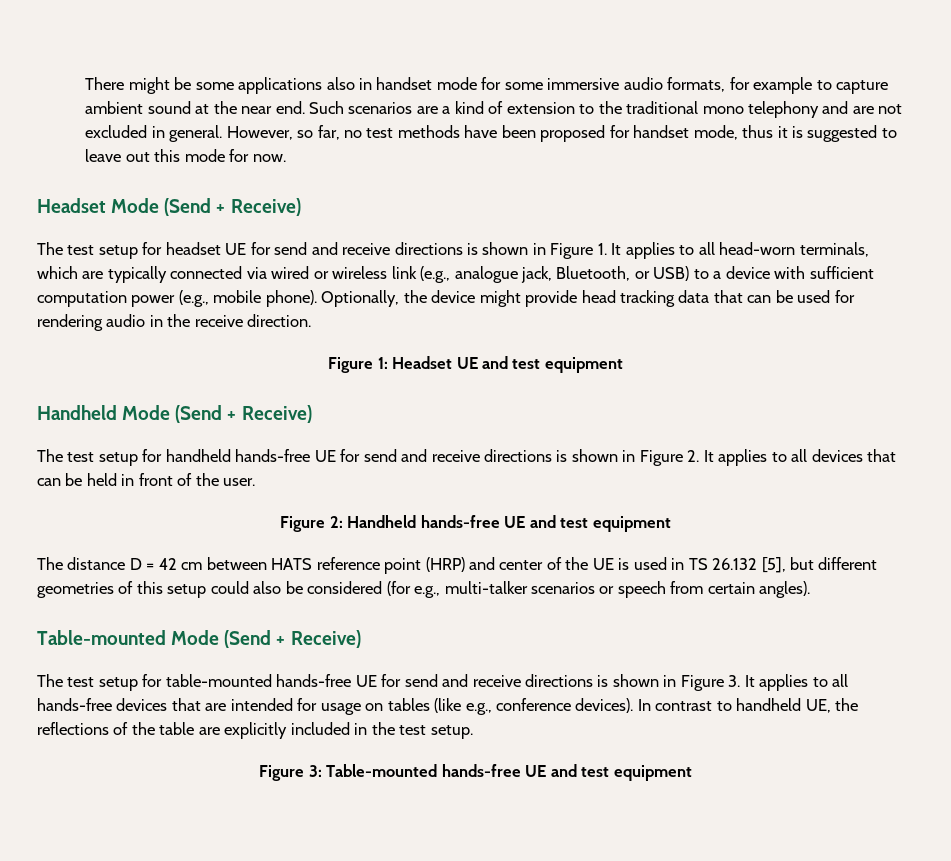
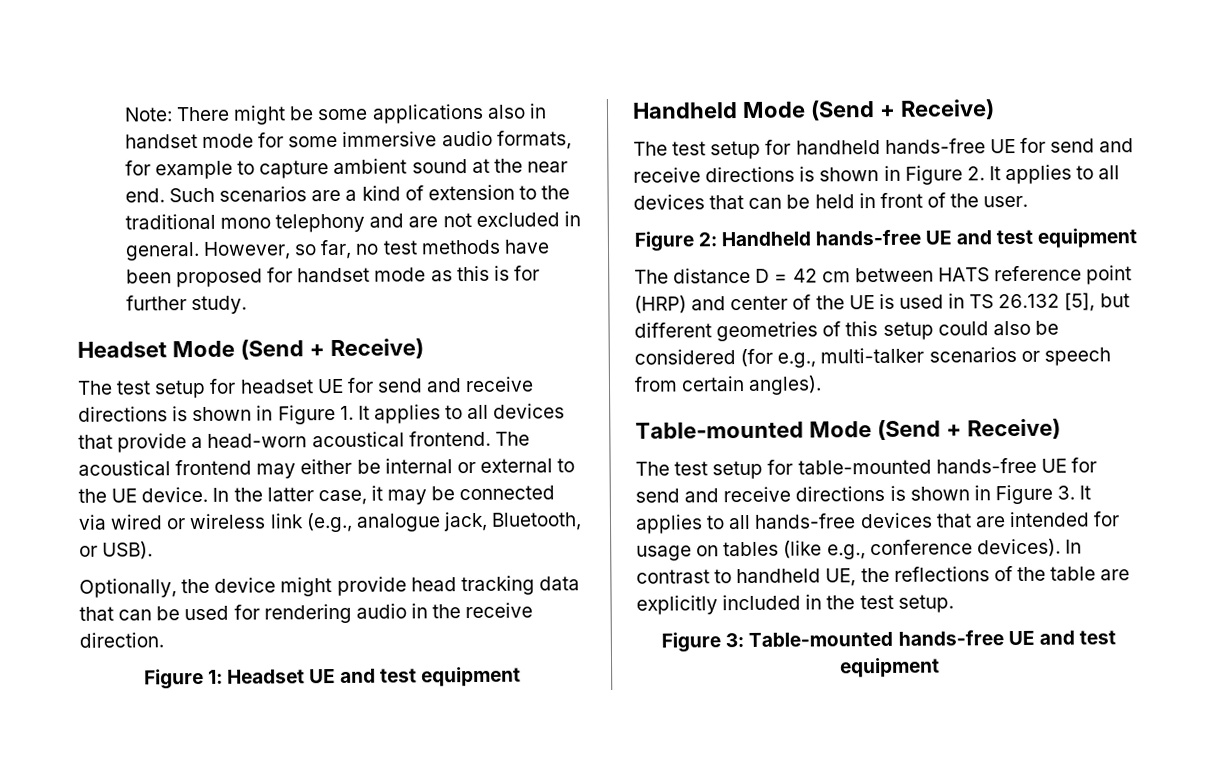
- There might be some applications also in handset mode for some immersive audio formats, for example to capture ambient sound at the near end.
+ Note: There might be some applications also in handset mode for some immersive audio formats, for example to capture ambient sound at the near end.
- However, so far, no test methods have been proposed for handset mode, thus it is suggested to leave out this mode for now.
+ However, so far, no test methods have been proposed for handset mode as this is for further study.
- The test setup for headset UE for send and receive directions is shown in Figure 1. It applies to all head-worn terminals, which are typically connected via wired or wireless link (e.g., analogue jack, Bluetooth, or USB) to a device with sufficient computation power (e.g., mobile phone). Optionally, the device might provide head tracking data that can be used for rendering audio in the receive direction.
+ The test setup for headset UE for send and receive directions is shown in Figure 1. It applies to all devices that provide a head-worn acoustical frontend. The acoustical frontend may either be internal or external to the UE device. In the latter case, it may be connected via wired or wireless link (e.g., analogue jack, Bluetooth, or USB).
+ Optionally, the device might provide head tracking data that can be used for rendering audio in the receive direction.

